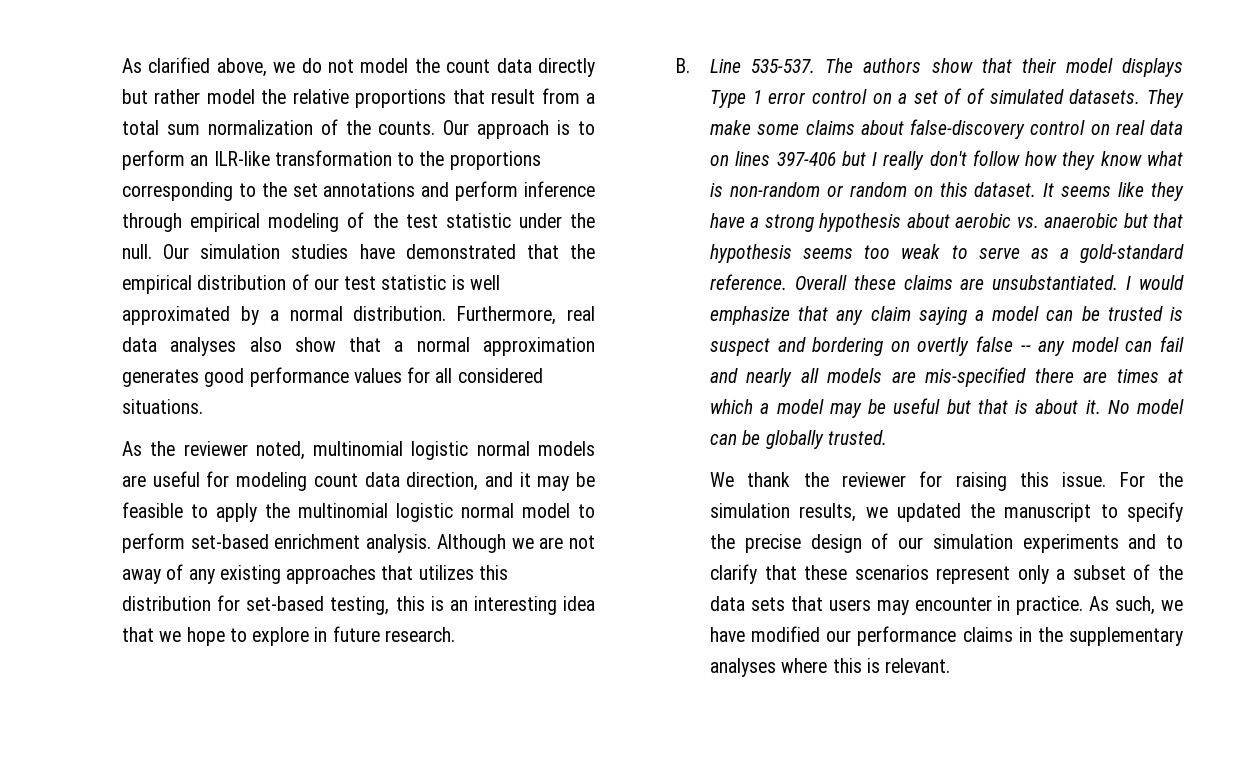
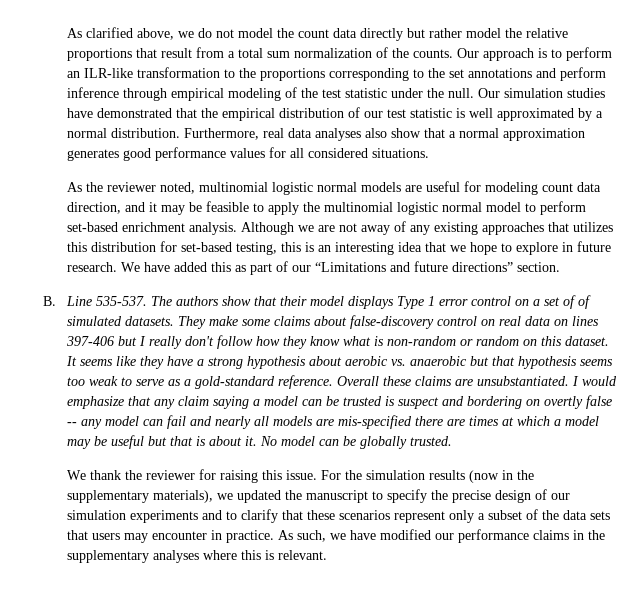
+ We have added this as part of our “Limitations and future directions” section.
- For the simulation results, we updated the manuscript to specify the precise design of our simulation experiments and to clarify that these scenarios represent only a subset of the data sets that users may encounter in practice.
+ For the simulation results (now in the supplementary materials), we updated the manuscript to specify the precise design of our simulation experiments and to clarify that these scenarios represent only a subset of the data sets that users may encounter in practice.

